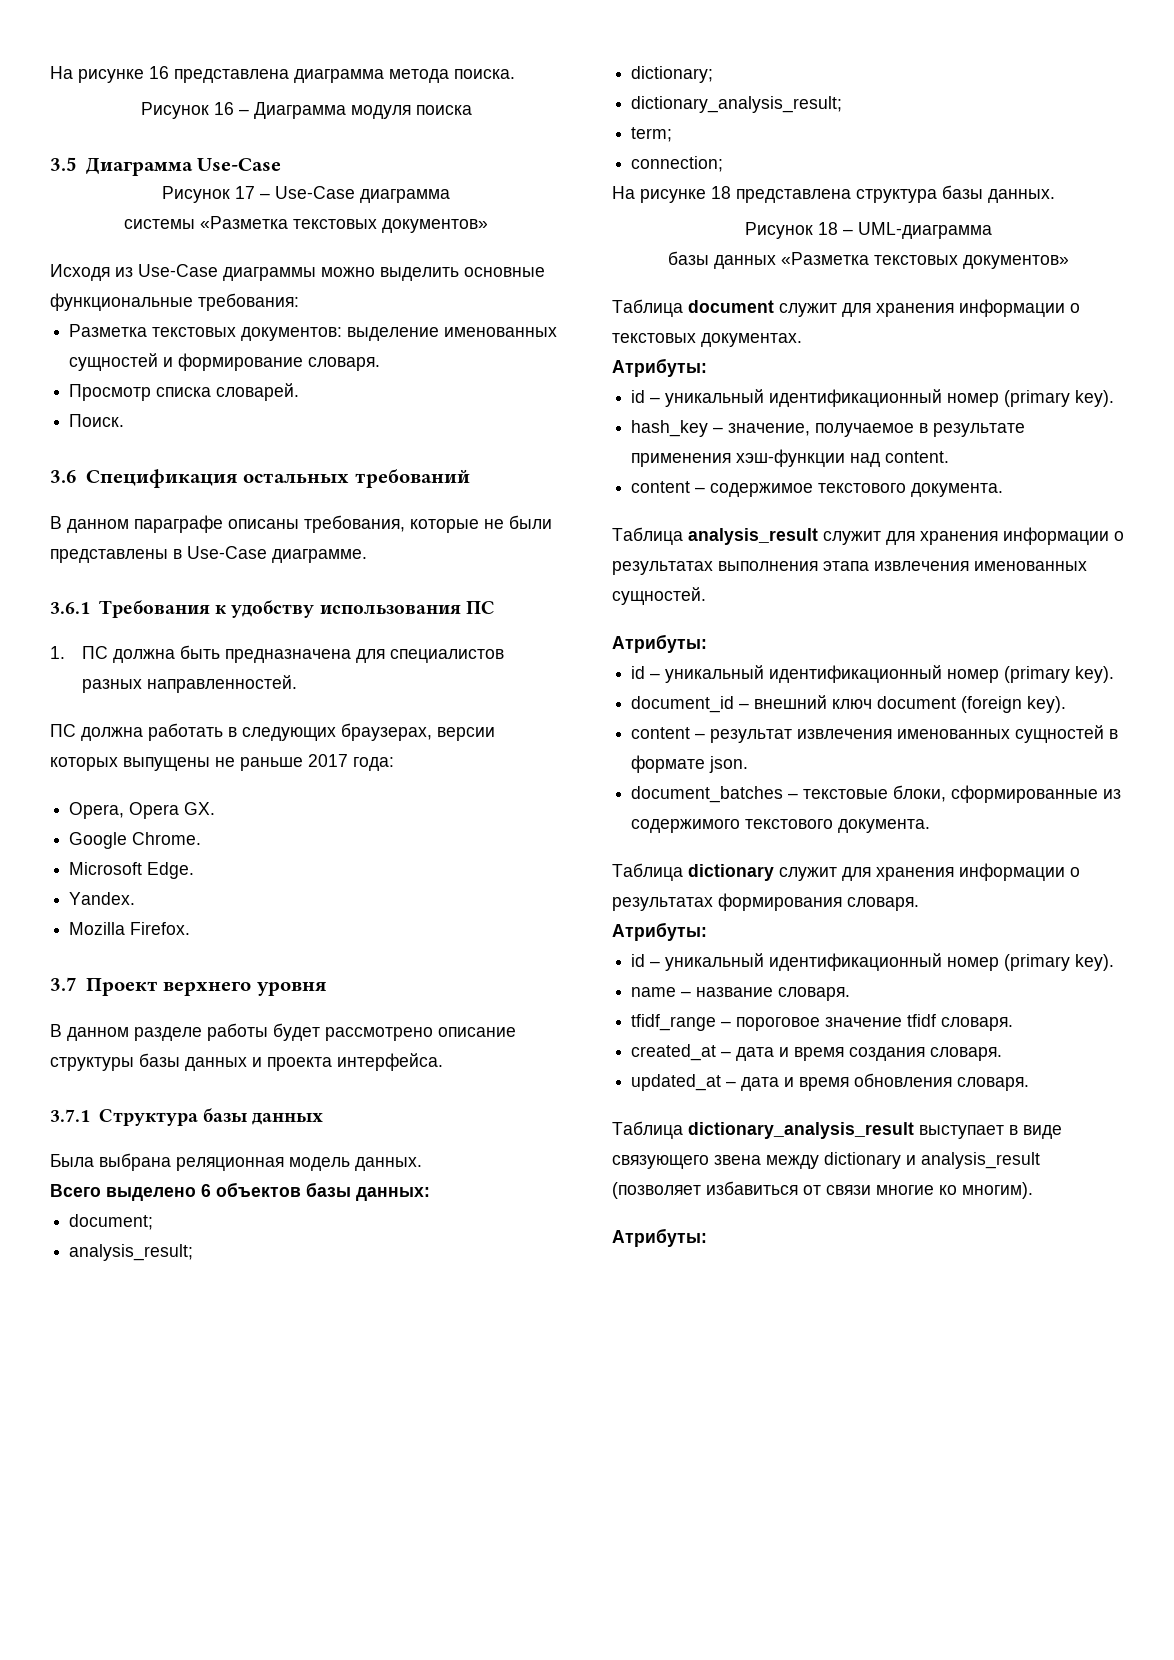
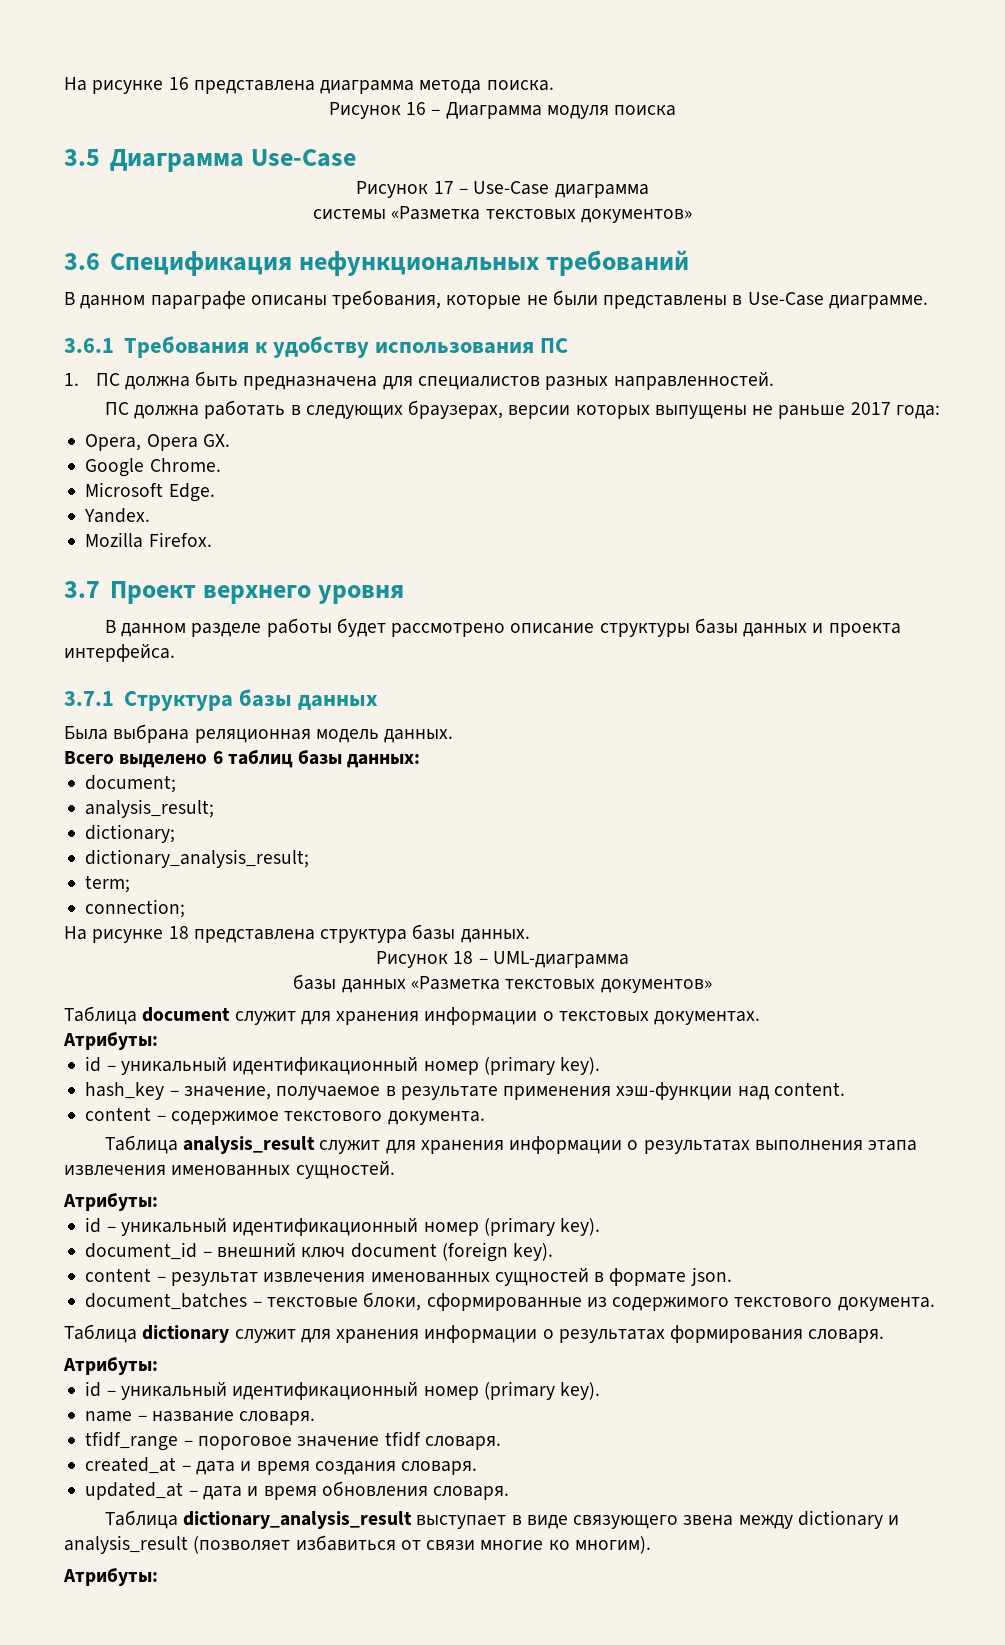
- Исходя из Use-Case диаграммы можно выделить основные функциональные требования:
- Разметка текстовых документов: выделение именованных сущностей и формирование словаря.
- Просмотр списка словарей.
- Поиск.
- 3.6 Спецификация остальных требований
+ 3.6 Спецификация нефункциональных требований
- Всего выделено 6 объектов базы данных:
+ Всего выделено 6 таблиц базы данных:

